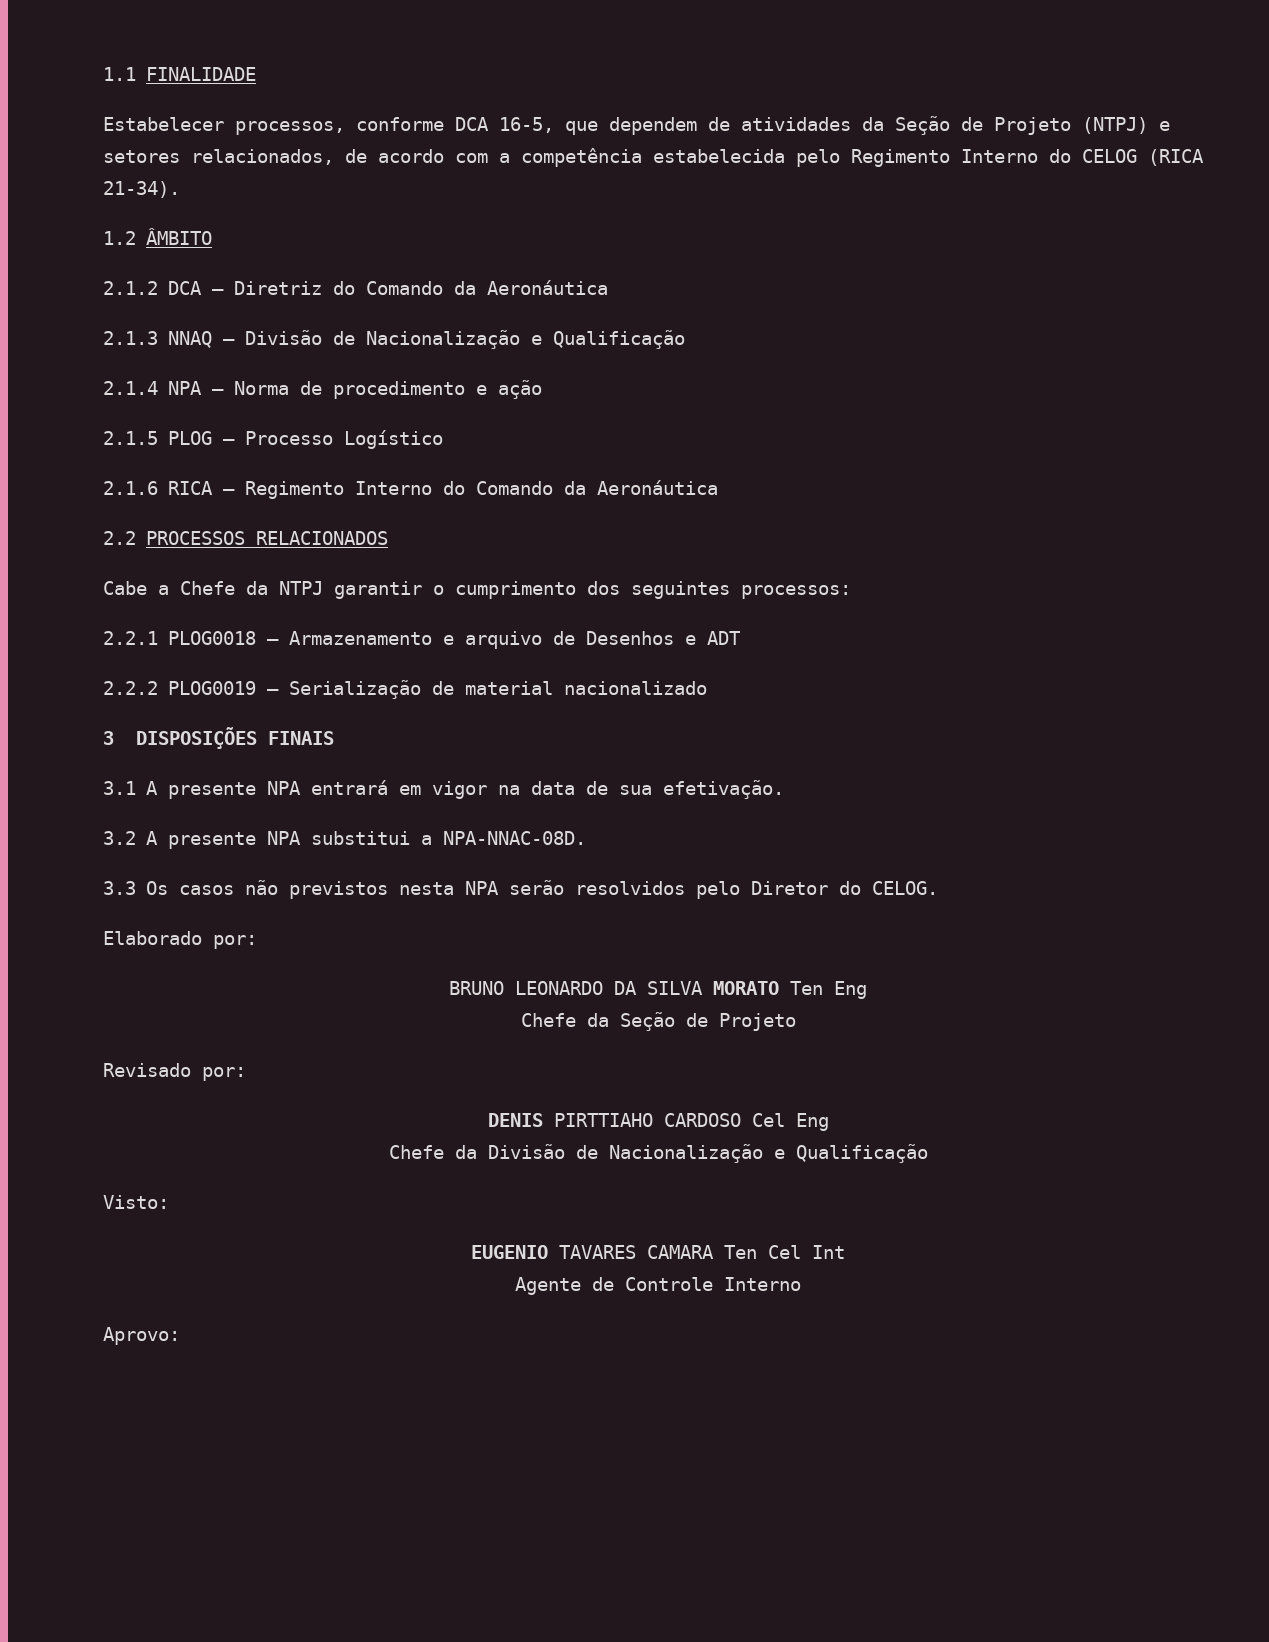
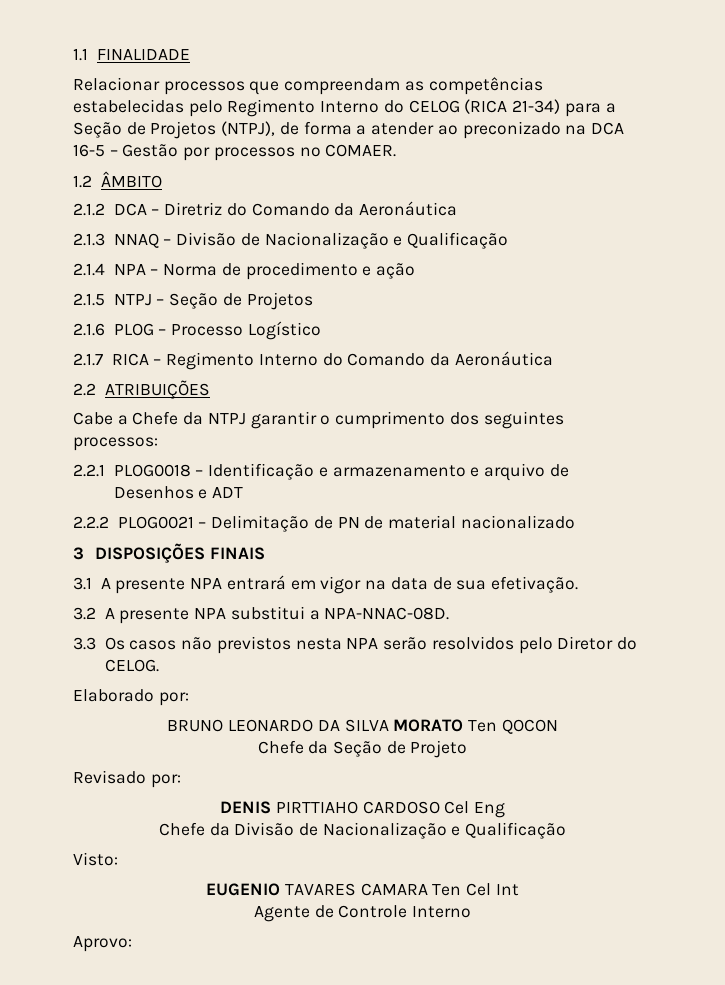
- Estabelecer processos, conforme DCA 16-5, que dependem de atividades da Seção de Projeto (NTPJ) e setores relacionados, de acordo com a competência estabelecida pelo Regimento Interno do CELOG (RICA 21-34).
+ Relacionar processos que compreendam as competências estabelecidas pelo Regimento Interno do CELOG (RICA 21-34) para a Seção de Projetos (NTPJ), de forma a atender ao preconizado na DCA 16-5 – Gestão por processos no COMAER.
- 2.1.5 PLOG – Processo Logístico
+ 2.1.5 NTPJ – Seção de Projetos
+ 2.1.6 PLOG – Processo Logístico
- 2.1.6 RICA – Regimento Interno do Comando da Aeronáutica
+ 2.1.7 RICA – Regimento Interno do Comando da Aeronáutica
- 2.2 PROCESSOS RELACIONADOS
+ 2.2 ATRIBUIÇÕES
- 2.2.1 PLOG0018 – Armazenamento e arquivo de Desenhos e ADT
+ 2.2.1 PLOG0018 – Identificação e armazenamento e arquivo de Desenhos e ADT
- 2.2.2 PLOG0019 – Serialização de material nacionalizado
+ 2.2.2 PLOG0021 – Delimitação de PN de material nacionalizado
- BRUNO LEONARDO DA SILVA MORATO Ten Eng
+ BRUNO LEONARDO DA SILVA MORATO Ten QOCON

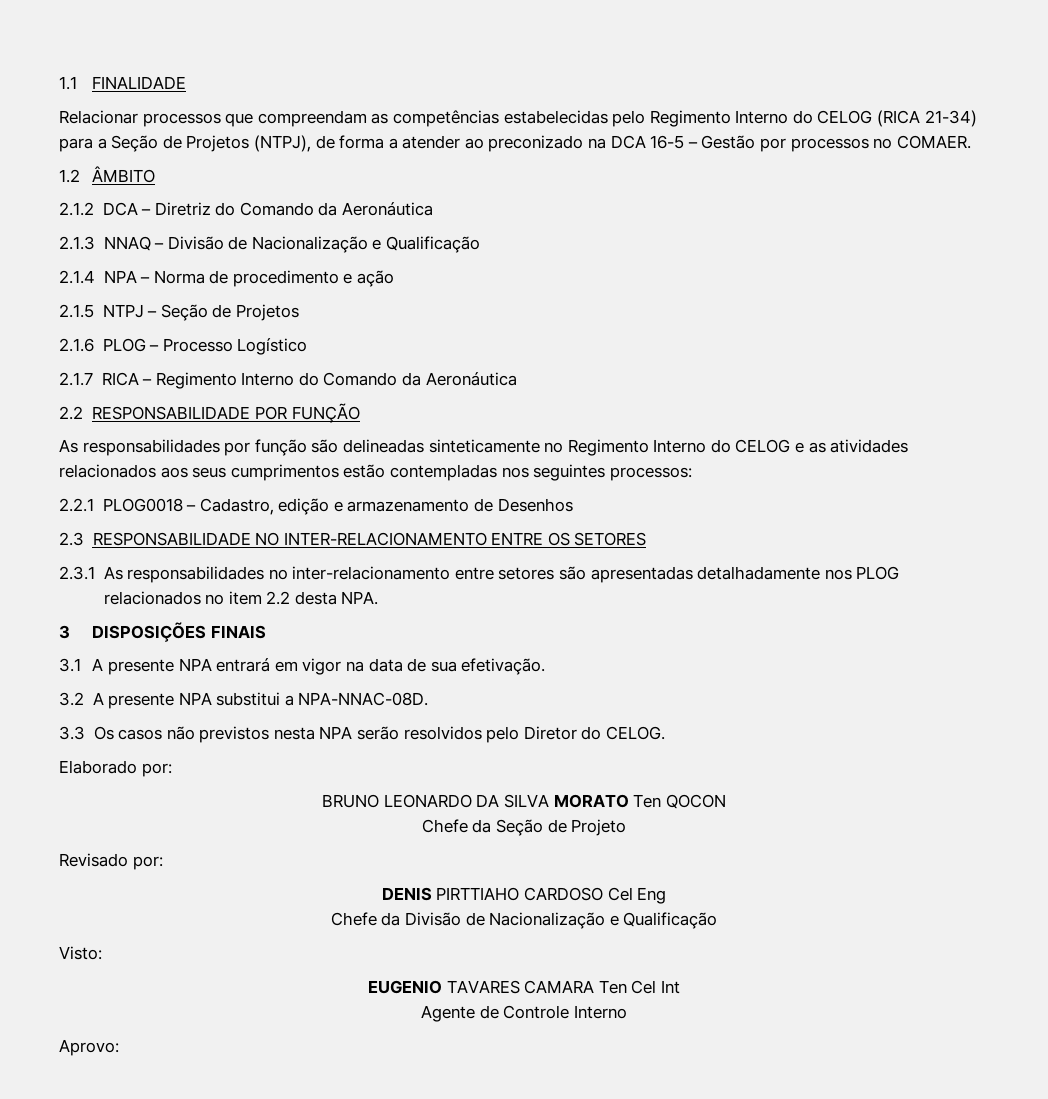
- 2.2 ATRIBUIÇÕES
- Cabe a Chefe da NTPJ garantir o cumprimento dos seguintes processos:
+ 2.2 RESPONSABILIDADE POR FUNÇÃO
+ As responsabilidades por função são delineadas sinteticamente no Regimento Interno do CELOG e as atividades relacionados aos seus cumprimentos estão contempladas nos seguintes processos:
- 2.2.1 PLOG0018 – Identificação e armazenamento e arquivo de Desenhos e ADT
- 2.2.2 PLOG0021 – Delimitação de PN de material nacionalizado
+ 2.2.1 PLOG0018 – Cadastro, edição e armazenamento de Desenhos
+ 2.3 RESPONSABILIDADE NO INTER-RELACIONAMENTO ENTRE OS SETORES
+ 2.3.1 As responsabilidades no inter-relacionamento entre setores são apresentadas detalhadamente nos PLOG relacionados no item 2.2 desta NPA.

